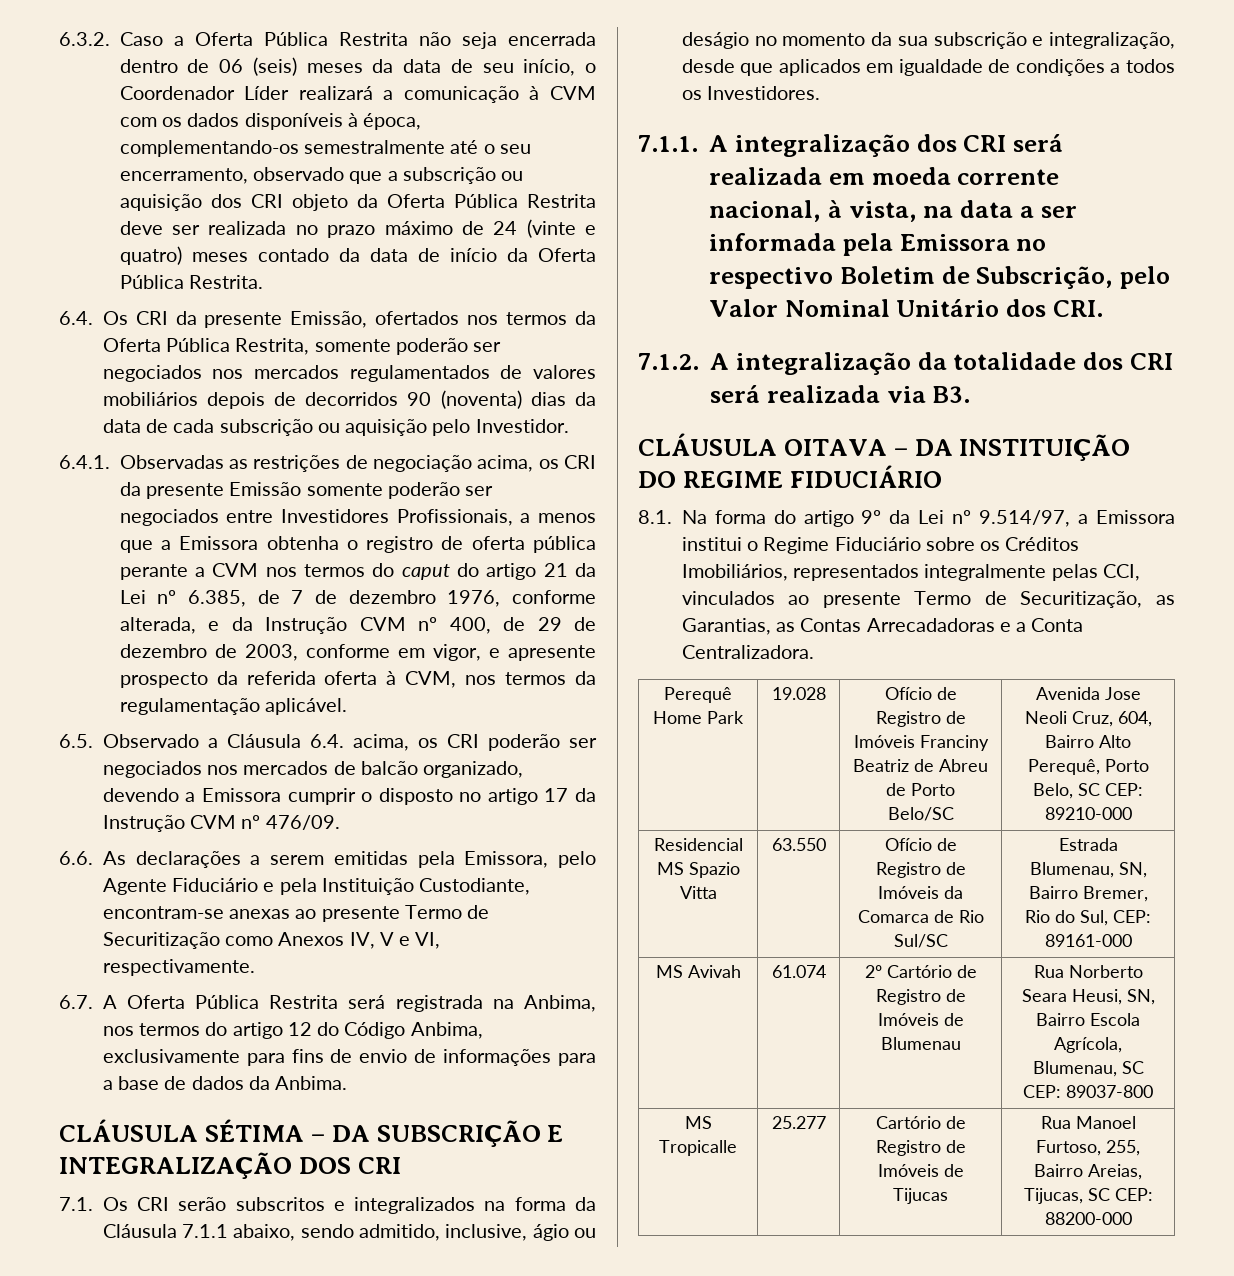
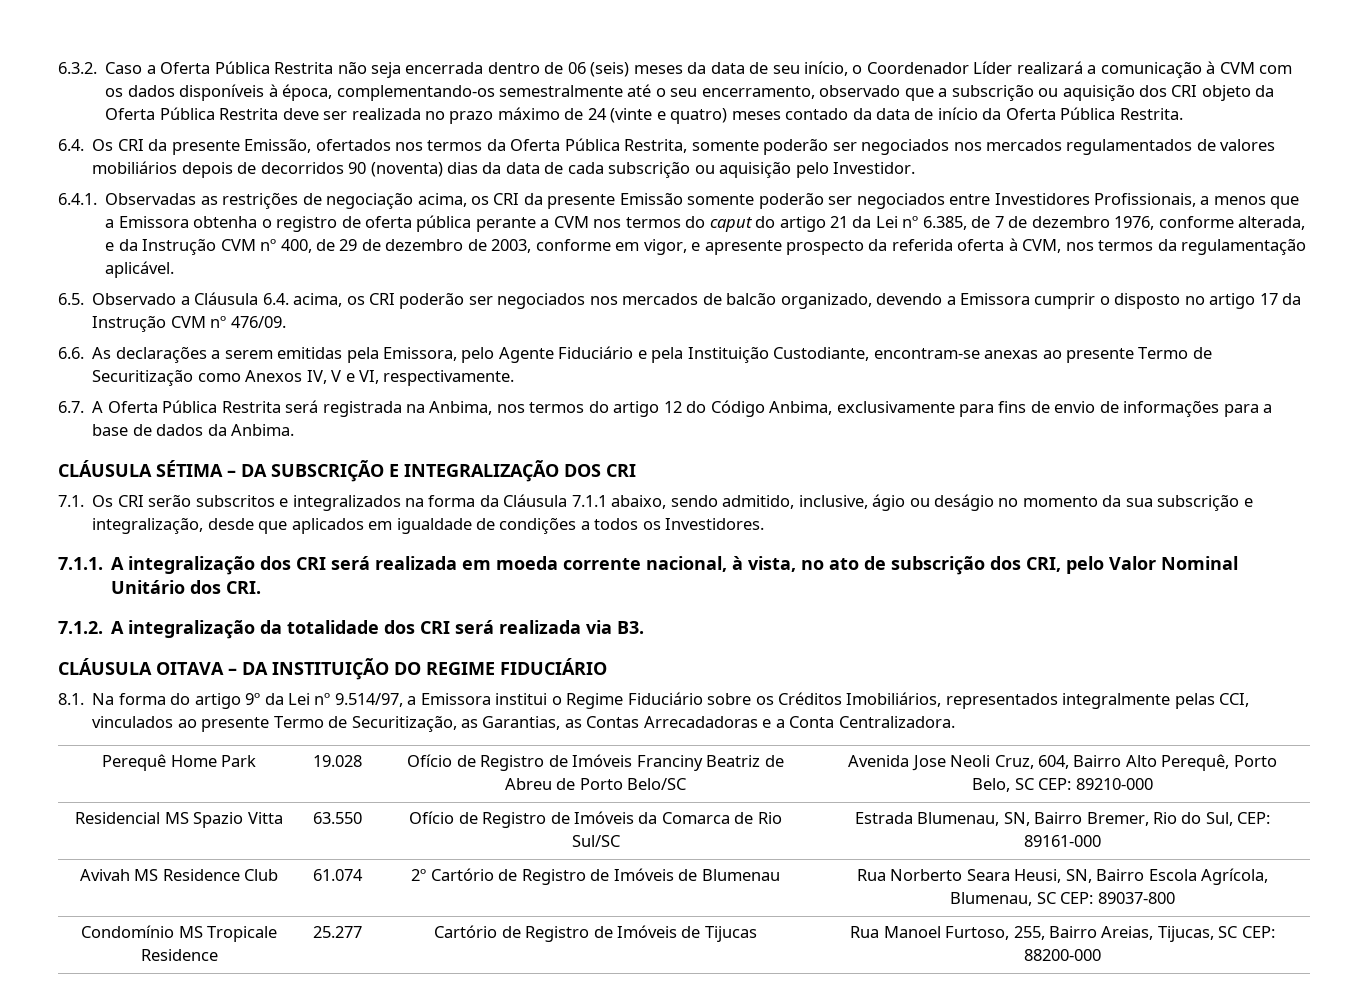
- 7.1.1. A integralização dos CRI será realizada em moeda corrente nacional, à vista, na data a ser informada pela Emissora no respectivo Boletim de Subscrição, pelo Valor Nominal Unitário dos CRI.
+ 7.1.1. A integralização dos CRI será realizada em moeda corrente nacional, à vista, no ato de subscrição dos CRI, pelo Valor Nominal Unitário dos CRI.
- MS Avivah | 61.074 | 2º Cartório de Registro de Imóveis de Blumenau | Rua Norberto Seara Heusi, SN, Bairro Escola Agrícola, Blumenau, SC CEP: 89037-800
+ Avivah MS Residence Club | 61.074 | 2º Cartório de Registro de Imóveis de Blumenau | Rua Norberto Seara Heusi, SN, Bairro Escola Agrícola, Blumenau, SC CEP: 89037-800
- MS Tropicalle | 25.277 | Cartório de Registro de Imóveis de Tijucas | Rua Manoel Furtoso, 255, Bairro Areias, Tijucas, SC CEP: 88200-000
+ Condomínio MS Tropicale Residence | 25.277 | Cartório de Registro de Imóveis de Tijucas | Rua Manoel Furtoso, 255, Bairro Areias, Tijucas, SC CEP: 88200-000

